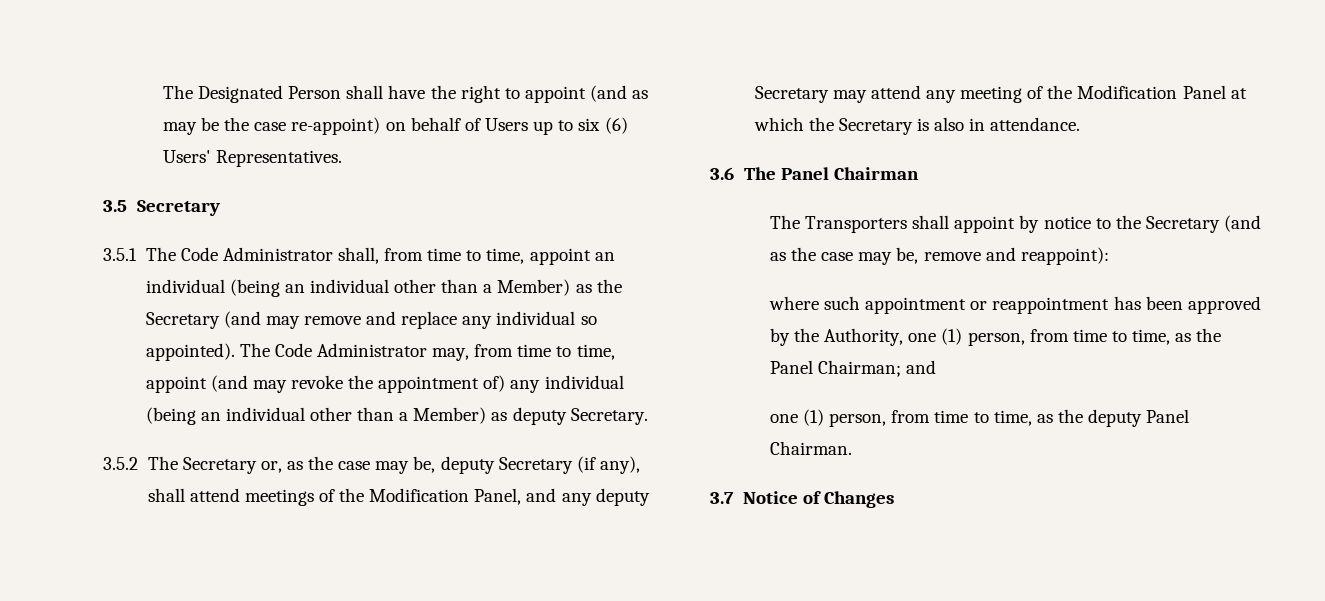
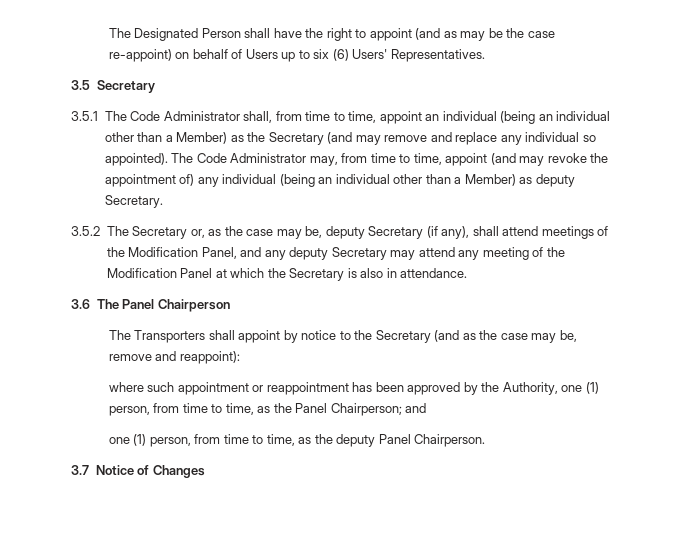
- 3.6 The Panel Chairman
+ 3.6 The Panel Chairperson
- where such appointment or reappointment has been approved by the Authority, one (1) person, from time to time, as the Panel Chairman; and
+ where such appointment or reappointment has been approved by the Authority, one (1) person, from time to time, as the Panel Chairperson; and
- one (1) person, from time to time, as the deputy Panel Chairman.
+ one (1) person, from time to time, as the deputy Panel Chairperson.

